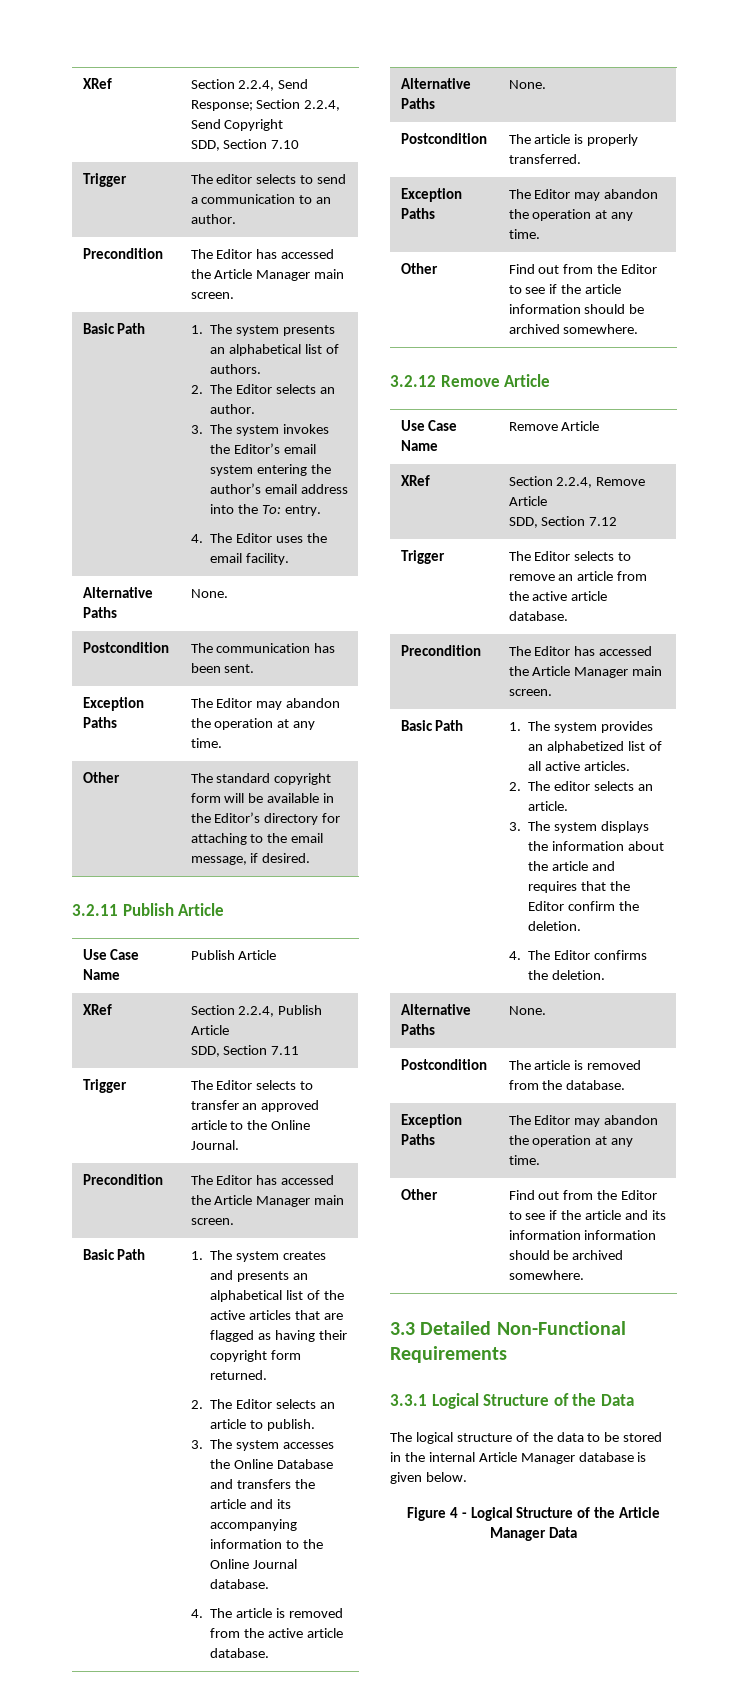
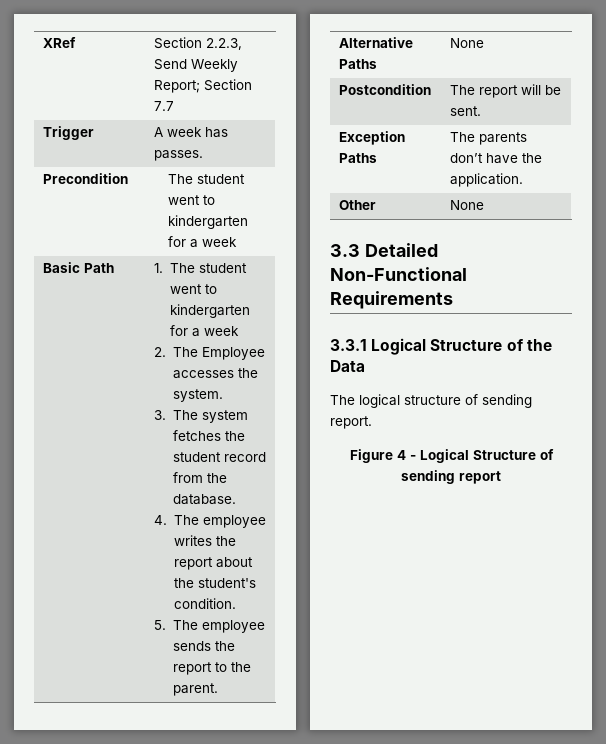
- XRef | Section 2.2.4, Send Response; Section 2.2.4, Send Copyright
- SDD, Section 7.10
- Trigger | The editor selects to send a communication to an author.
- Precondition | The Editor has accessed the Article Manager main screen.
- Basic Path | 1. The system presents an alphabetical list of authors.
- 2. The Editor selects an author.
- 3. The system invokes the Editor’s email system entering the author’s email address into the To: entry.
- 4. The Editor uses the email facility.
- Alternative Paths | None.
- Postcondition | The communication has been sent.
- Exception Paths | The Editor may abandon the operation at any time.
- Other | The standard copyright form will be available in the Editor’s directory for attaching to the email message, if desired.
- 3.2.11 Publish Article
- Use Case Name | Publish Article
- XRef | Section 2.2.4, Publish Article
- SDD, Section 7.11
- Trigger | The Editor selects to transfer an approved article to the Online Journal.
- Precondition | The Editor has accessed the Article Manager main screen.
- Basic Path | 1. The system creates and presents an alphabetical list of the active articles that are flagged as having their copyright form returned.
- 2. The Editor selects an article to publish.
- 3. The system accesses the Online Database and transfers the article and its accompanying information to the Online Journal database.
- 4. The article is removed from the active article database.
- Alternative Paths | None.
- Postcondition | The article is properly transferred.
- Exception Paths | The Editor may abandon the operation at any time.
- Other | Find out from the Editor to see if the article information should be archived somewhere.
- 3.2.12 Remove Article
- Use Case Name | Remove Article
- XRef | Section 2.2.4, Remove Article
- SDD, Section 7.12
- Trigger | The Editor selects to remove an article from the active article database.
- Precondition | The Editor has accessed the Article Manager main screen.
- Basic Path | 1. The system provides an alphabetized list of all active articles.
- 2. The editor selects an article.
- 3. The system displays the information about the article and requires that the Editor confirm the deletion.
- 4. The Editor confirms the deletion.
- Alternative Paths | None.
- Postcondition | The article is removed from the database.
- Exception Paths | The Editor may abandon the operation at any time.
- Other | Find out from the Editor to see if the article and its information information should be archived somewhere.
+ XRef | Section 2.2.3, Send Weekly Report; Section 7.7
+ Trigger | A week has passes.
+ Precondition | The student went to kindergarten for a week
+ Basic Path | 1. The student went to kindergarten for a week
+ 2. The Employee accesses the system.
+ 3. The system fetches the student record from the database.
+ 4. The employee writes the report about the student's condition.
+ 5. The employee sends the report to the parent.
+ Alternative Paths | None
+ Postcondition | The report will be sent.
+ Exception Paths | The parents don’t have the application.
+ Other | None
- The logical structure of the data to be stored in the internal Article Manager database is given below.
+ The logical structure of sending report.
- Figure 4 - Logical Structure of the Article Manager Data
+ Figure 4 - Logical Structure of sending report

